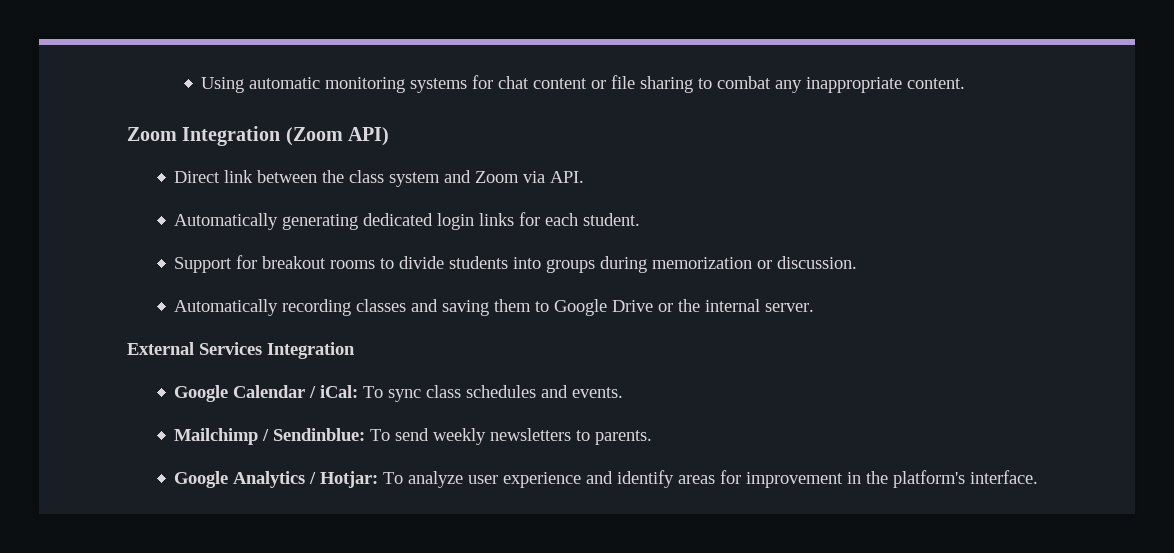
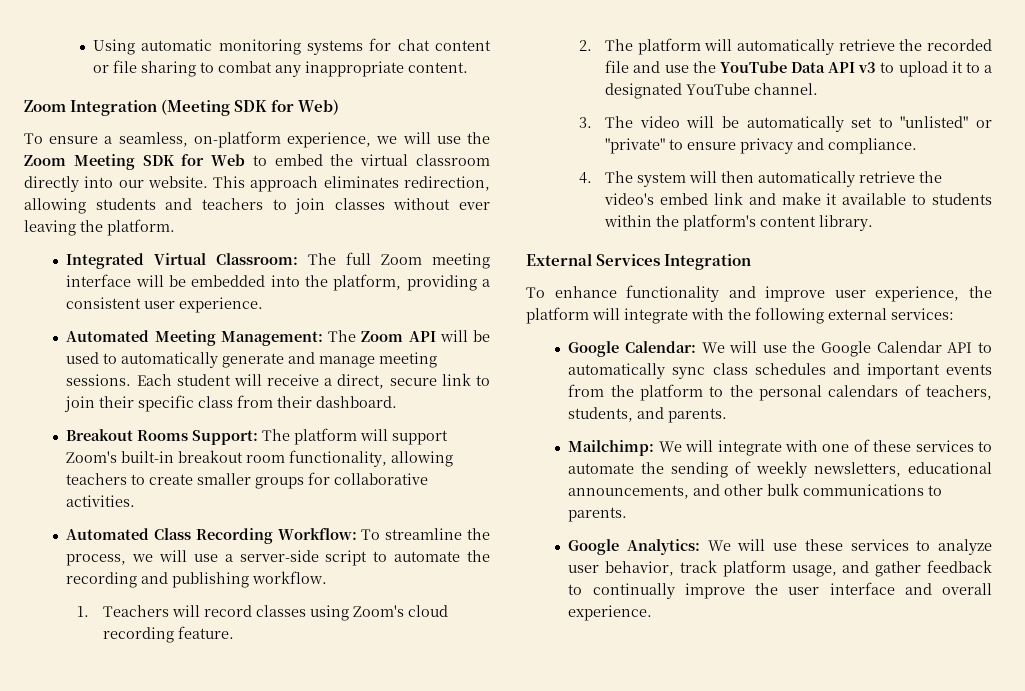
- Zoom Integration (Zoom API)
- Direct link between the class system and Zoom via API.
- Automatically generating dedicated login links for each student.
- Support for breakout rooms to divide students into groups during memorization or discussion.
- Automatically recording classes and saving them to Google Drive or the internal server.
+ Zoom Integration (Meeting SDK for Web)
+ To ensure a seamless, on-platform experience, we will use the Zoom Meeting SDK for Web to embed the virtual classroom directly into our website. This approach eliminates redirection, allowing students and teachers to join classes without ever leaving the platform.
+ Integrated Virtual Classroom: The full Zoom meeting interface will be embedded into the platform, providing a consistent user experience.
+ Automated Meeting Management: The Zoom API will be used to automatically generate and manage meeting sessions. Each student will receive a direct, secure link to join their specific class from their dashboard.
+ Breakout Rooms Support: The platform will support Zoom's built-in breakout room functionality, allowing teachers to create smaller groups for collaborative activities.
+ Automated Class Recording Workflow: To streamline the process, we will use a server-side script to automate the recording and publishing workflow.
+ 1. Teachers will record classes using Zoom's cloud recording feature.
+ 2. The platform will automatically retrieve the recorded file and use the YouTube Data API v3 to upload it to a designated YouTube channel.
+ 3. The video will be automatically set to "unlisted" or "private" to ensure privacy and compliance.
+ 4. The system will then automatically retrieve the video's embed link and make it available to students within the platform's content library.
  External Services Integration
- Google Calendar / iCal: To sync class schedules and events.
- Mailchimp / Sendinblue: To send weekly newsletters to parents.
- Google Analytics / Hotjar: To analyze user experience and identify areas for improvement in the platform's interface.
+ To enhance functionality and improve user experience, the platform will integrate with the following external services:
+ Google Calendar: We will use the Google Calendar API to automatically sync class schedules and important events from the platform to the personal calendars of teachers, students, and parents.
+ Mailchimp: We will integrate with one of these services to automate the sending of weekly newsletters, educational announcements, and other bulk communications to parents.
+ Google Analytics: We will use these services to analyze user behavior, track platform usage, and gather feedback to continually improve the user interface and overall experience.

